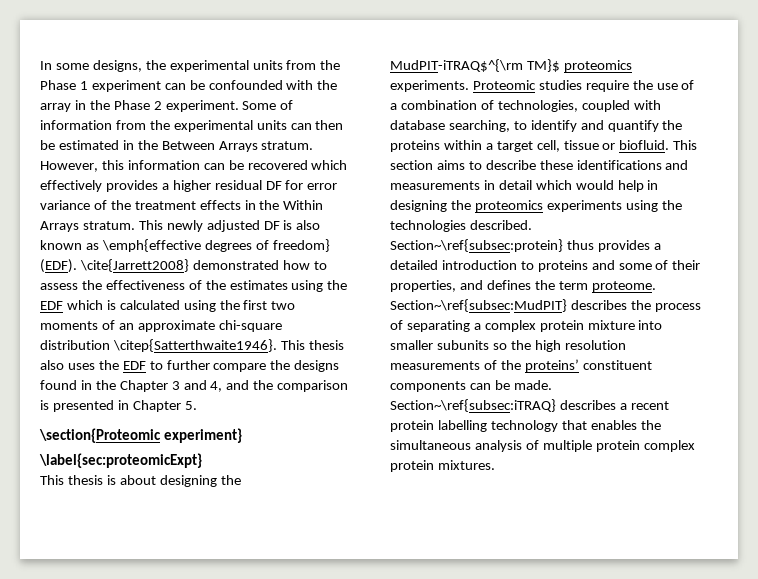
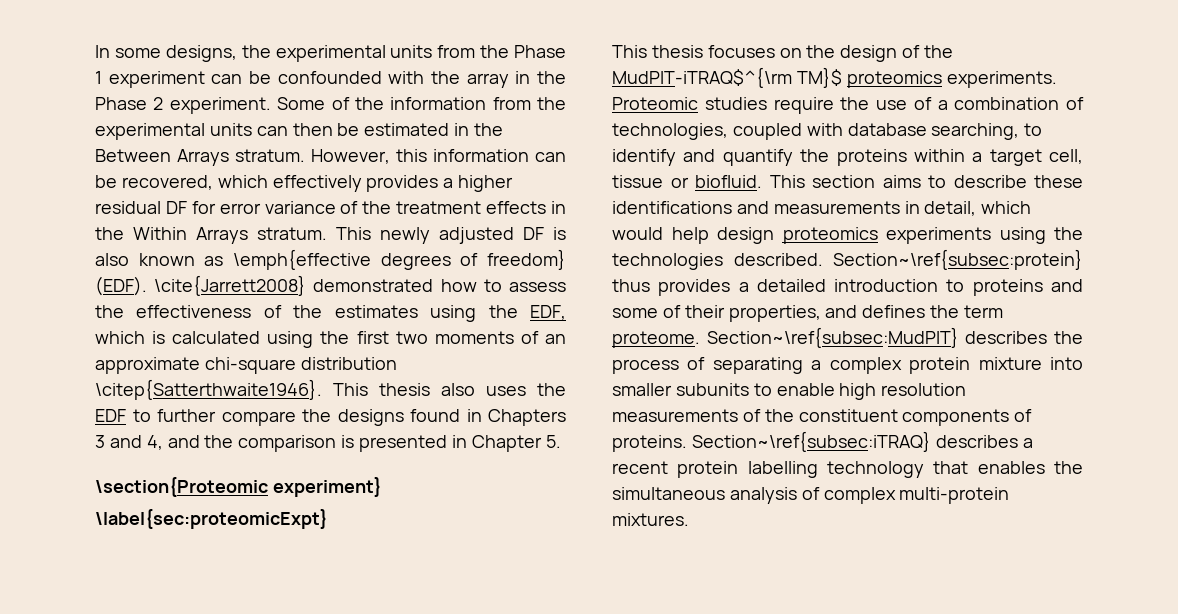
- Some of information from the experimental units can then be estimated in the Between Arrays stratum.
+ Some of the information from the experimental units can then be estimated in the Between Arrays stratum.
- However, this information can be recovered which effectively provides a higher residual DF for error variance of the treatment effects in the Within Arrays stratum.
+ However, this information can be recovered, which effectively provides a higher residual DF for error variance of the treatment effects in the Within Arrays stratum.
- \cite{Jarrett2008} demonstrated how to assess the effectiveness of the estimates using the EDF which is calculated using the first two moments of an approximate chi-square distribution \citep{Satterthwaite1946}.
+ \cite{Jarrett2008} demonstrated how to assess the effectiveness of the estimates using the EDF, which is calculated using the first two moments of an approximate chi-square distribution \citep{Satterthwaite1946}.
- This thesis also uses the EDF to further compare the designs found in the Chapter 3 and 4, and the comparison is presented in Chapter 5.
+ This thesis also uses the EDF to further compare the designs found in Chapters 3 and 4, and the comparison is presented in Chapter 5.
- This thesis is about designing the MudPIT-iTRAQ$^{\rm TM}$ proteomics experiments.
+ This thesis focuses on the design of the MudPIT-iTRAQ$^{\rm TM}$ proteomics experiments.
- This section aims to describe these identifications and measurements in detail which would help in designing the proteomics experiments using the technologies described.
+ This section aims to describe these identifications and measurements in detail, which would help design proteomics experiments using the technologies described.
- Section~\ref{subsec:MudPIT} describes the process of separating a complex protein mixture into smaller subunits so the high resolution measurements of the proteins’ constituent components can be made.
+ Section~\ref{subsec:MudPIT} describes the process of separating a complex protein mixture into smaller subunits to enable high resolution measurements of the constituent components of proteins.
- Section~\ref{subsec:iTRAQ} describes a recent protein labelling technology that enables the simultaneous analysis of multiple protein complex protein mixtures.
+ Section~\ref{subsec:iTRAQ} describes a recent protein labelling technology that enables the simultaneous analysis of complex multi-protein mixtures.

